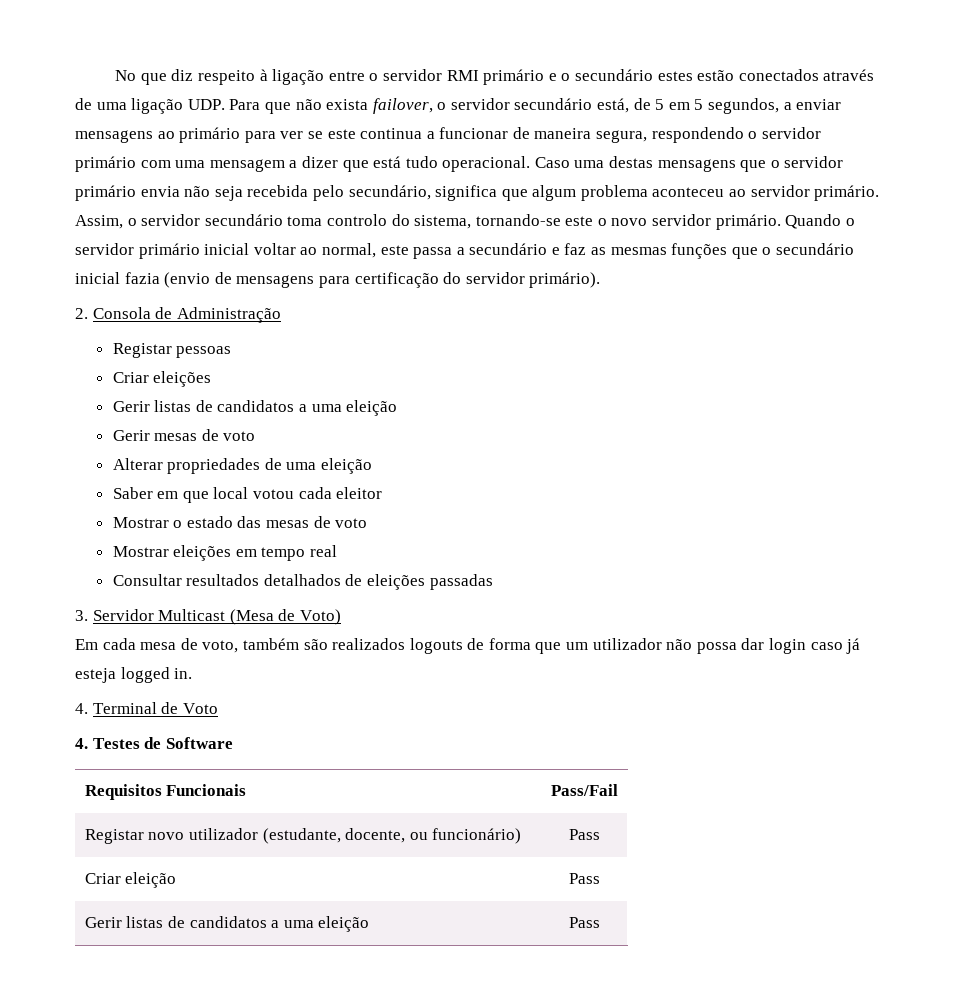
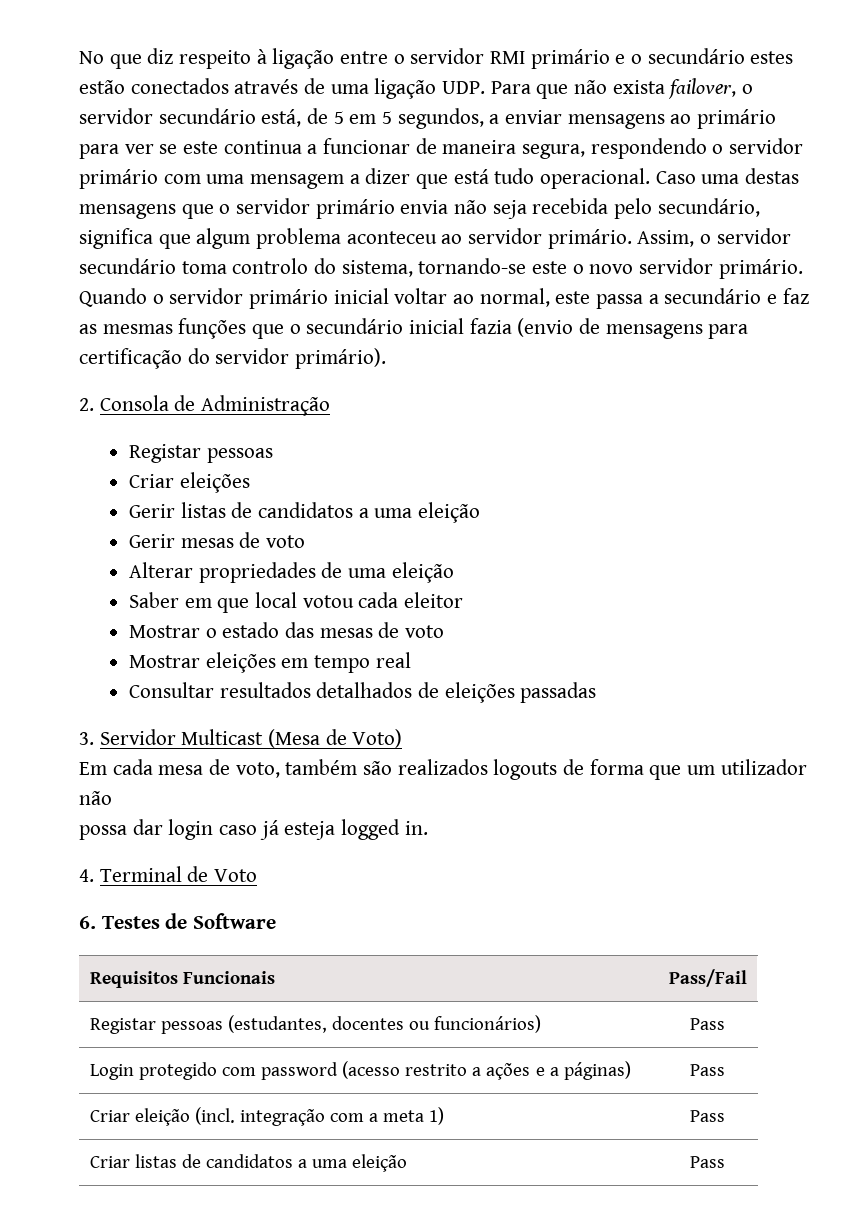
- Em cada mesa de voto, também são realizados logouts de forma que um utilizador não possa dar login caso já esteja logged in.
+ Em cada mesa de voto, também são realizados logouts de forma que um utilizador não
+ possa dar login caso já esteja logged in.
- 4. Testes de Software
+ 6. Testes de Software
- Registar novo utilizador (estudante, docente, ou funcionário) | Pass
- Criar eleição | Pass
- Gerir listas de candidatos a uma eleição | Pass
+ Registar pessoas (estudantes, docentes ou funcionários) | Pass
+ Login protegido com password (acesso restrito a ações e a páginas) | Pass
+ Criar eleição (incl. integração com a meta 1) | Pass
+ Criar listas de candidatos a uma eleição | Pass

